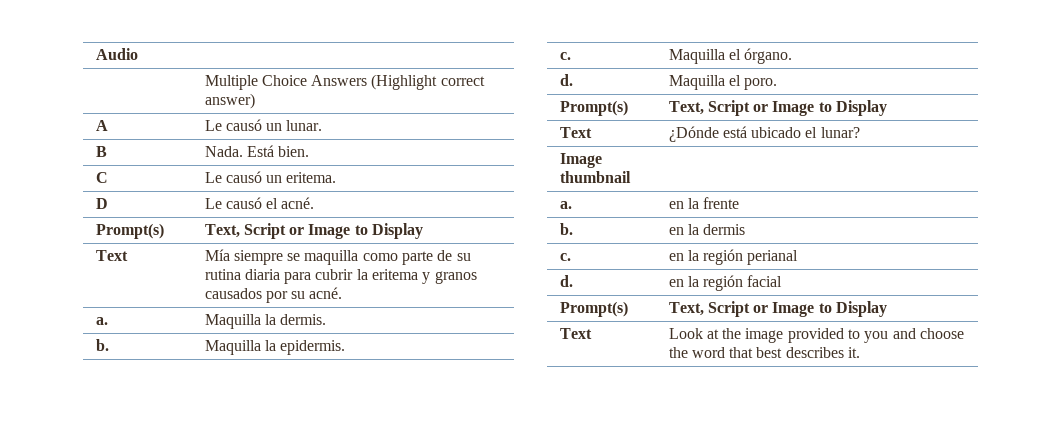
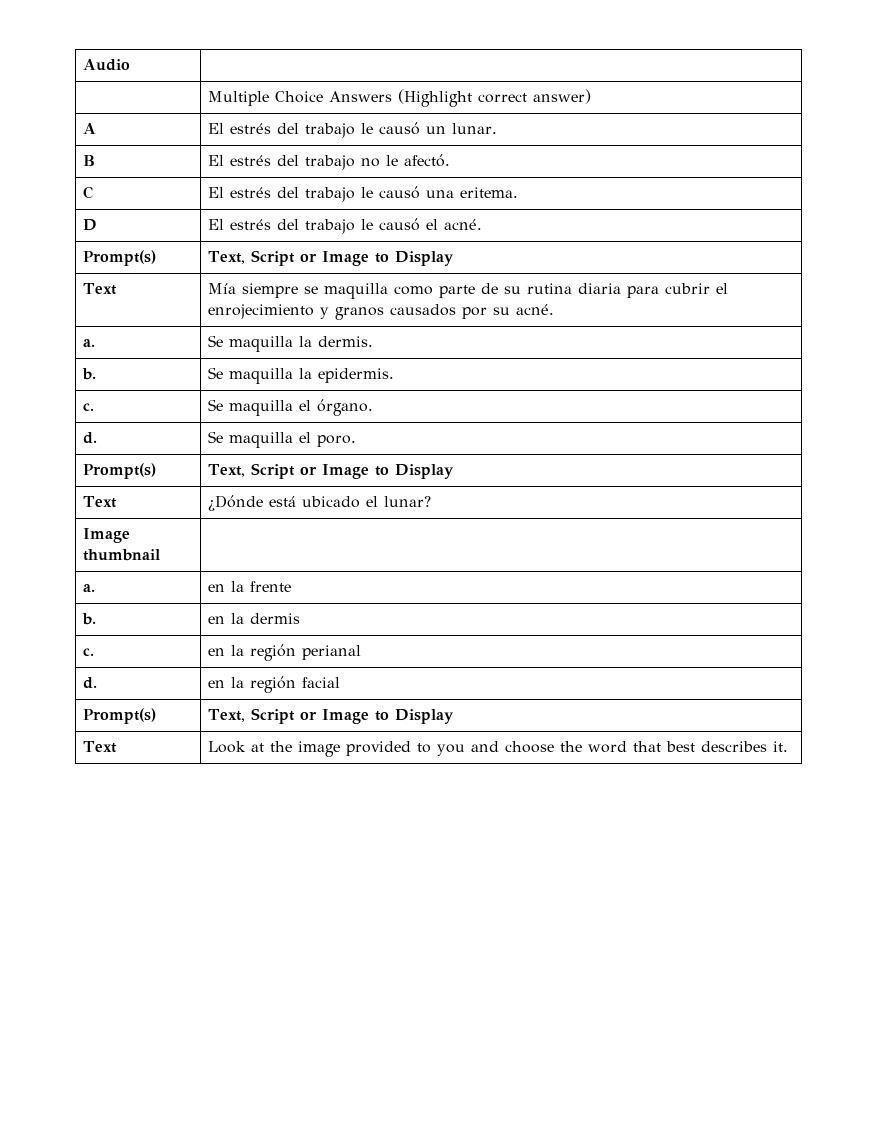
- A | Le causó un lunar.
+ A | El estrés del trabajo le causó un lunar.
- B | Nada. Está bien.
- C | Le causó un eritema.
- D | Le causó el acné.
+ B | El estrés del trabajo no le afectó.
+ C | El estrés del trabajo le causó una eritema.
+ D | El estrés del trabajo le causó el acné.
- Text | Mía siempre se maquilla como parte de su rutina diaria para cubrir la eritema y granos causados por su acné.
+ Text | Mía siempre se maquilla como parte de su rutina diaria para cubrir el enrojecimiento y granos causados por su acné.
- a. | Maquilla la dermis.
+ a. | Se maquilla la dermis.
- b. | Maquilla la epidermis.
+ b. | Se maquilla la epidermis.
- c. | Maquilla el órgano.
+ c. | Se maquilla el órgano.
- d. | Maquilla el poro.
+ d. | Se maquilla el poro.

